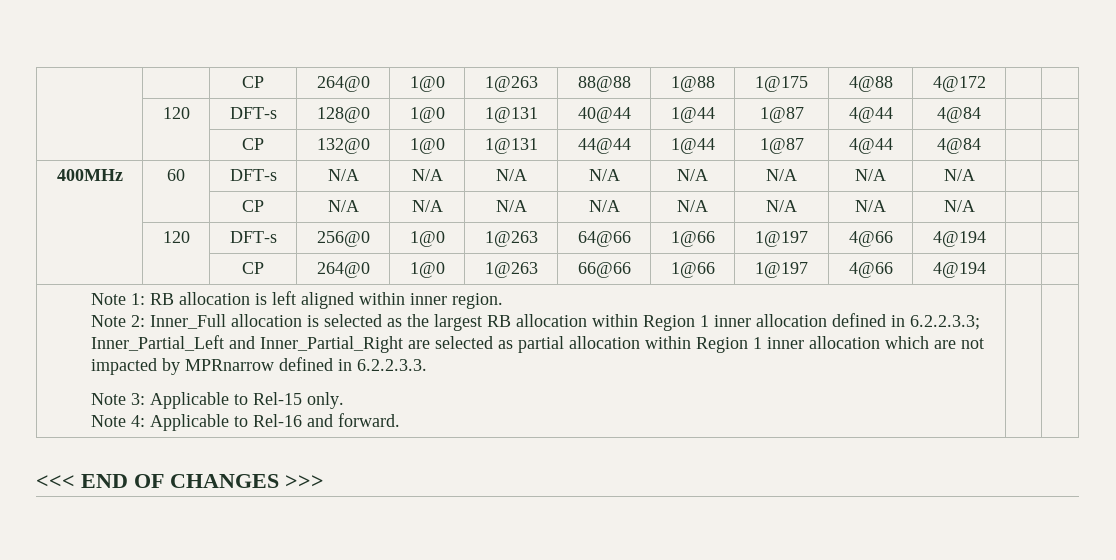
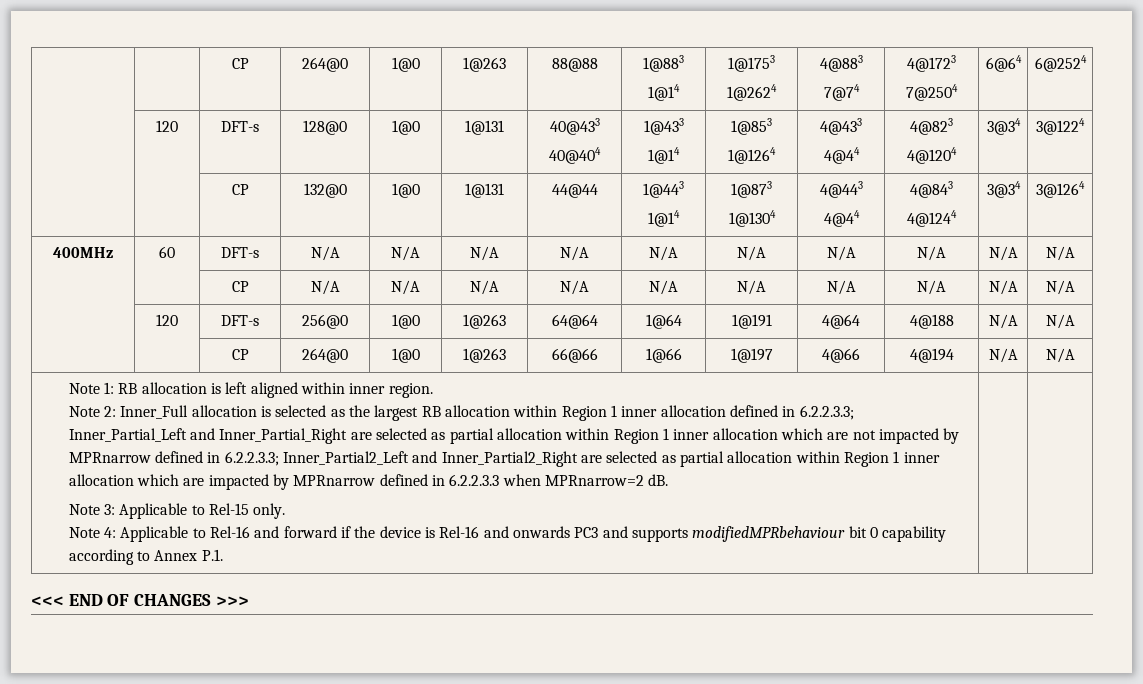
- | | CP | 264@0 | 1@0 | 1@263 | 88@88 | 1@88 | 1@175 | 4@88 | 4@172 | |
+ | | CP | 264@0 | 1@0 | 1@263 | 88@88 | 1@883
+ 1@14 | 1@1753
+ 1@2624 | 4@883
+ 7@74 | 4@1723
+ 7@2504 | 6@64 | 6@2524
- | 120 | DFT-s | 128@0 | 1@0 | 1@131 | 40@44 | 1@44 | 1@87 | 4@44 | 4@84 | |
+ | 120 | DFT-s | 128@0 | 1@0 | 1@131 | 40@433
+ 40@404 | 1@433
+ 1@14 | 1@853
+ 1@1264 | 4@433
+ 4@44 | 4@823
+ 4@1204 | 3@34 | 3@1224
- | | CP | 132@0 | 1@0 | 1@131 | 44@44 | 1@44 | 1@87 | 4@44 | 4@84 | |
+ | | CP | 132@0 | 1@0 | 1@131 | 44@44 | 1@443
+ 1@14 | 1@873
+ 1@1304 | 4@443
+ 4@44 | 4@843
+ 4@1244 | 3@34 | 3@1264
- 400MHz | 60 | DFT-s | N/A | N/A | N/A | N/A | N/A | N/A | N/A | N/A | |
+ 400MHz | 60 | DFT-s | N/A | N/A | N/A | N/A | N/A | N/A | N/A | N/A | N/A | N/A
- | | CP | N/A | N/A | N/A | N/A | N/A | N/A | N/A | N/A | |
+ | | CP | N/A | N/A | N/A | N/A | N/A | N/A | N/A | N/A | N/A | N/A
- | 120 | DFT-s | 256@0 | 1@0 | 1@263 | 64@66 | 1@66 | 1@197 | 4@66 | 4@194 | |
+ | 120 | DFT-s | 256@0 | 1@0 | 1@263 | 64@64 | 1@64 | 1@191 | 4@64 | 4@188 | N/A | N/A
- | | CP | 264@0 | 1@0 | 1@263 | 66@66 | 1@66 | 1@197 | 4@66 | 4@194 | |
+ | | CP | 264@0 | 1@0 | 1@263 | 66@66 | 1@66 | 1@197 | 4@66 | 4@194 | N/A | N/A
- Note 2: Inner_Full allocation is selected as the largest RB allocation within Region 1 inner allocation defined in 6.2.2.3.3; Inner_Partial_Left and Inner_Partial_Right are selected as partial allocation within Region 1 inner allocation which are not impacted by MPRnarrow defined in 6.2.2.3.3.
+ Note 2: Inner_Full allocation is selected as the largest RB allocation within Region 1 inner allocation defined in 6.2.2.3.3; Inner_Partial_Left and Inner_Partial_Right are selected as partial allocation within Region 1 inner allocation which are not impacted by MPRnarrow defined in 6.2.2.3.3; Inner_Partial2_Left and Inner_Partial2_Right are selected as partial allocation within Region 1 inner allocation which are impacted by MPRnarrow defined in 6.2.2.3.3 when MPRnarrow=2 dB.
- Note 4: Applicable to Rel-16 and forward.
+ Note 4: Applicable to Rel-16 and forward if the device is Rel-16 and onwards PC3 and supports modifiedMPRbehaviour bit 0 capability according to Annex P.1.

